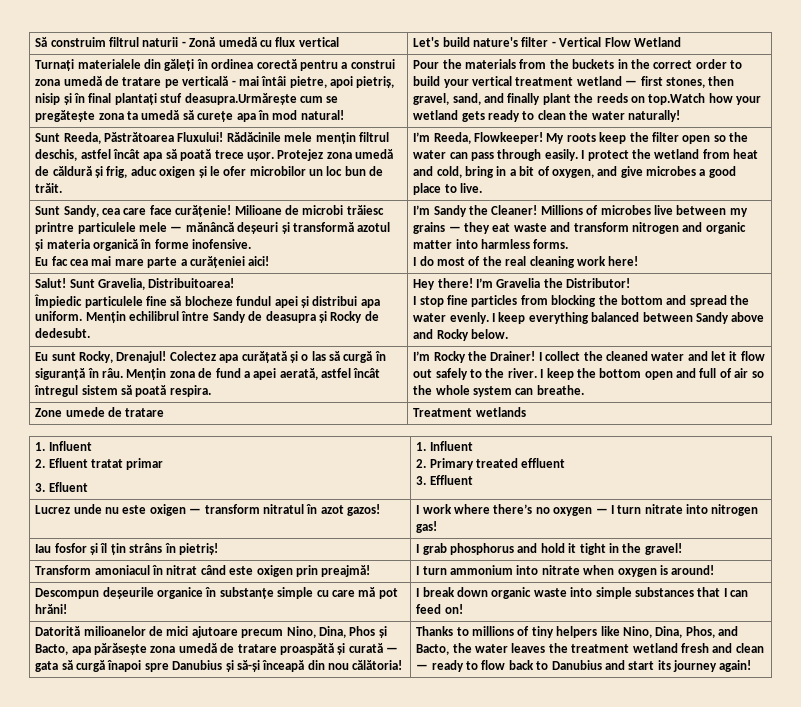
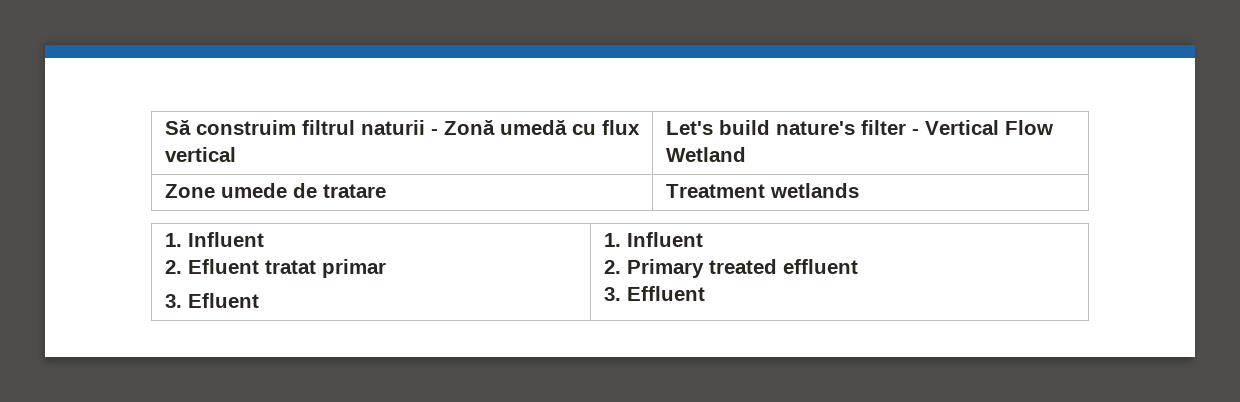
- Turnați materialele din găleți în ordinea corectă pentru a construi zona umedă de tratare pe verticală - mai întâi pietre, apoi pietriș, nisip și în final plantați stuf deasupra.Urmărește cum se pregătește zona ta umedă să curețe apa în mod natural! | Pour the materials from the buckets in the correct order to build your vertical treatment wetland — first stones, then gravel, sand, and finally plant the reeds on top.Watch how your wetland gets ready to clean the water naturally!
- Sunt Reeda, Păstrătoarea Fluxului! Rădăcinile mele mențin filtrul deschis, astfel încât apa să poată trece ușor. Protejez zona umedă de căldură și frig, aduc oxigen și le ofer microbilor un loc bun de trăit. | I’m Reeda, Flowkeeper! My roots keep the filter open so the water can pass through easily. I protect the wetland from heat and cold, bring in a bit of oxygen, and give microbes a good place to live.
- Sunt Sandy, cea care face curățenie! Milioane de microbi trăiesc printre particulele mele — mănâncă deșeuri și transformă azotul și materia organică în forme inofensive.
- Eu fac cea mai mare parte a curățeniei aici! | I’m Sandy the Cleaner! Millions of microbes live between my grains — they eat waste and transform nitrogen and organic matter into harmless forms.
- I do most of the real cleaning work here!
- Salut! Sunt Gravelia, Distribuitoarea!
- Împiedic particulele fine să blocheze fundul apei și distribui apa uniform. Mențin echilibrul între Sandy de deasupra și Rocky de dedesubt. | Hey there! I’m Gravelia the Distributor!
- I stop fine particles from blocking the bottom and spread the water evenly. I keep everything balanced between Sandy above and Rocky below.
- Eu sunt Rocky, Drenajul! Colectez apa curățată și o las să curgă în siguranță în râu. Mențin zona de fund a apei aerată, astfel încât întregul sistem să poată respira. | I’m Rocky the Drainer! I collect the cleaned water and let it flow out safely to the river. I keep the bottom open and full of air so the whole system can breathe.
- Lucrez unde nu este oxigen — transform nitratul în azot gazos! | I work where there’s no oxygen — I turn nitrate into nitrogen gas!
- Iau fosfor și îl țin strâns în pietriș! | I grab phosphorus and hold it tight in the gravel!
- Transform amoniacul în nitrat când este oxigen prin preajmă! | I turn ammonium into nitrate when oxygen is around!
- Descompun deșeurile organice în substanțe simple cu care mă pot hrăni! | I break down organic waste into simple substances that I can feed on!
- Datorită milioanelor de mici ajutoare precum Nino, Dina, Phos și Bacto, apa părăsește zona umedă de tratare proaspătă și curată — gata să curgă înapoi spre Danubius și să-și înceapă din nou călătoria! | Thanks to millions of tiny helpers like Nino, Dina, Phos, and Bacto, the water leaves the treatment wetland fresh and clean — ready to flow back to Danubius and start its journey again!

